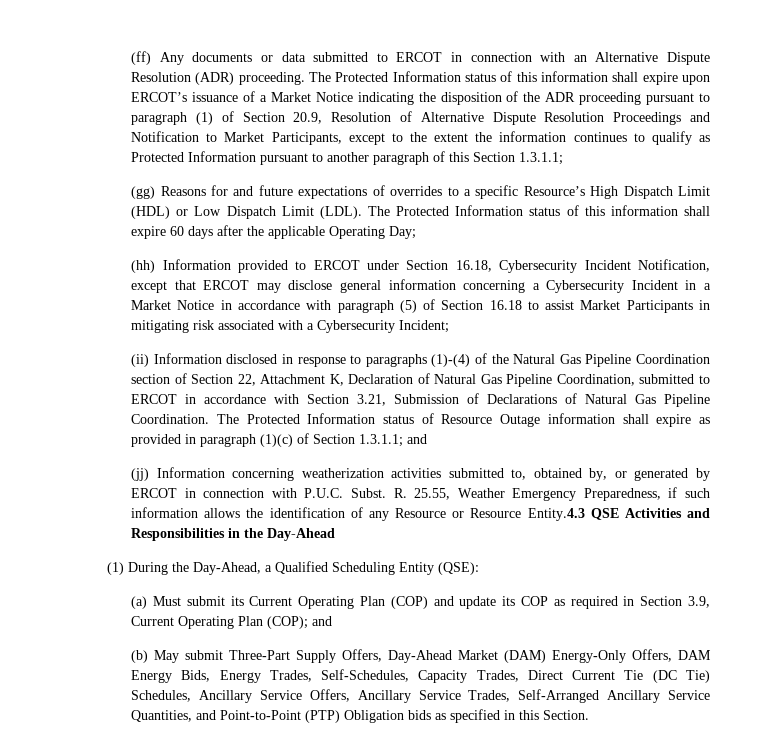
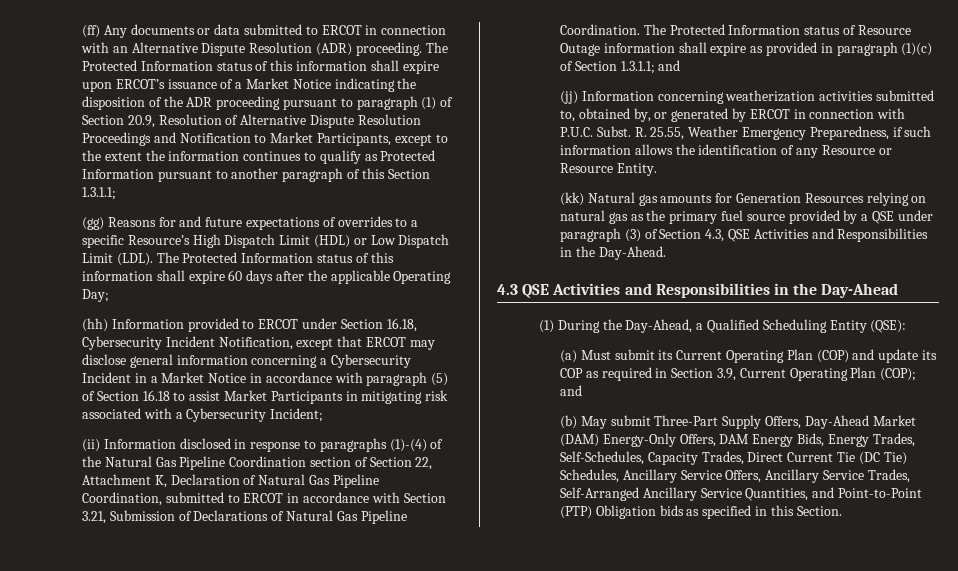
- R. 25.55, Weather Emergency Preparedness, if such information allows the identification of any Resource or Resource Entity.4.3 QSE Activities and Responsibilities in the Day-Ahead
+ R. 25.55, Weather Emergency Preparedness, if such information allows the identification of any Resource or Resource Entity.
+ (kk) Natural gas amounts for Generation Resources relying on natural gas as the primary fuel source provided by a QSE under paragraph (3) of Section 4.3, QSE Activities and Responsibilities in the Day-Ahead.
+ 4.3 QSE Activities and Responsibilities in the Day-Ahead

